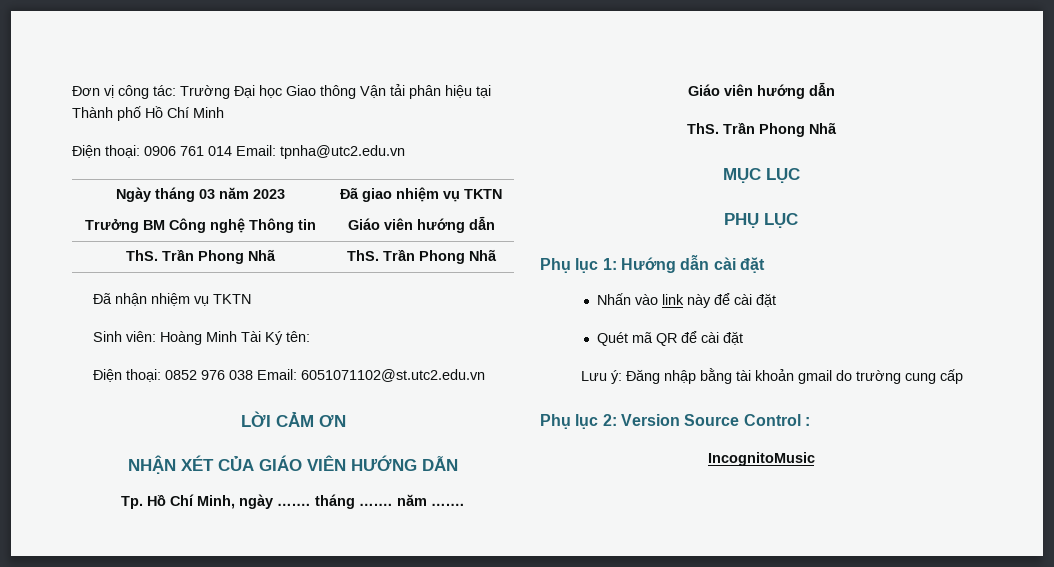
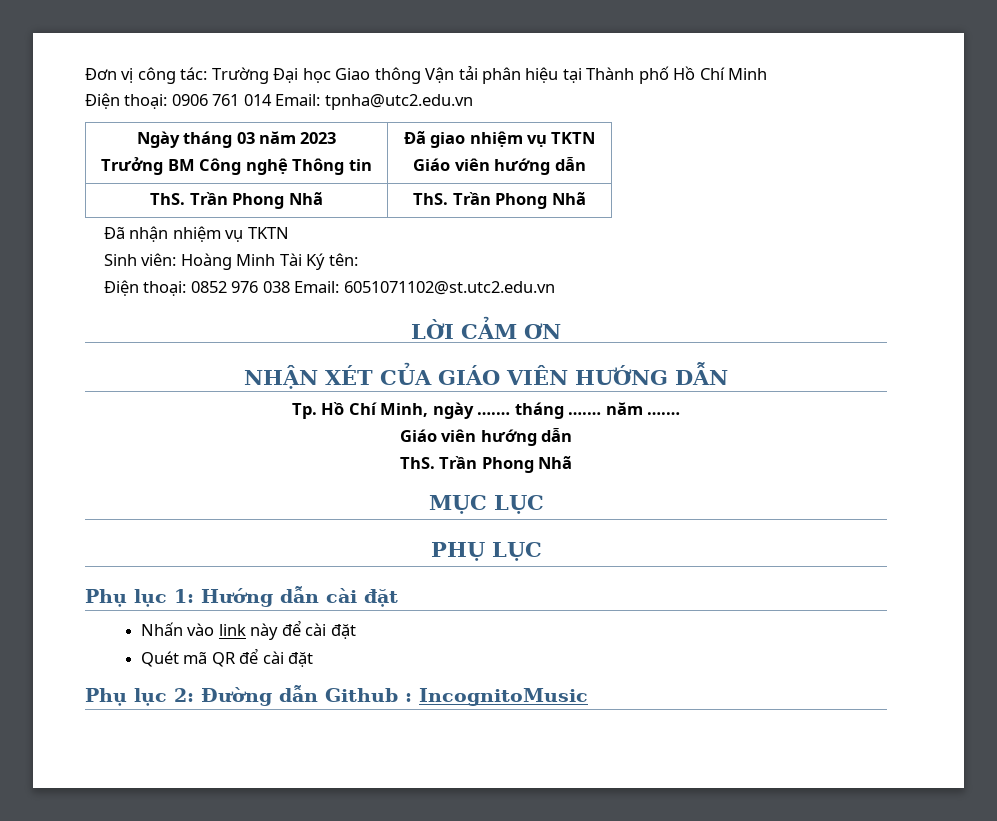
- Lưu ý: Đăng nhập bằng tài khoản gmail do trường cung cấp
- Phụ lục 2: Version Source Control :
- IncognitoMusic
+ Phụ lục 2: Đường dẫn Github : IncognitoMusic

